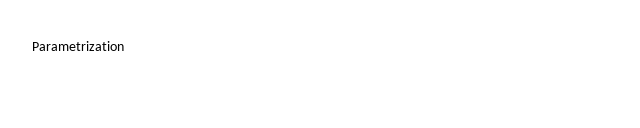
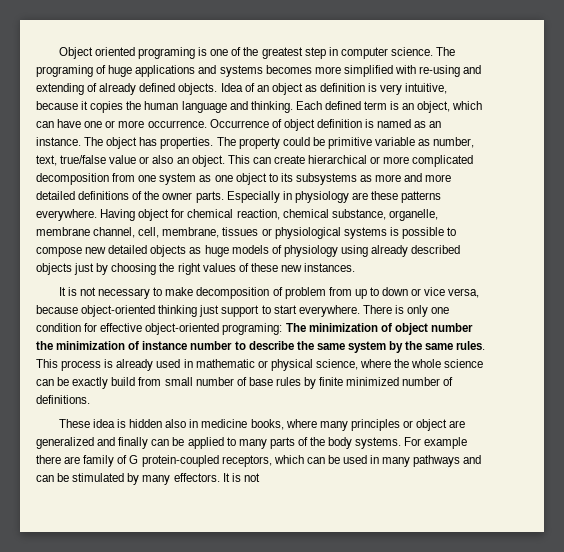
- Parametrization
+ Object oriented programing is one of the greatest step in computer science. The programing of huge applications and systems becomes more simplified with re-using and extending of already defined objects. Idea of an object as definition is very intuitive, because it copies the human language and thinking. Each defined term is an object, which can have one or more occurrence. Occurrence of object definition is named as an instance. The object has properties. The property could be primitive variable as number, text, true/false value or also an object. This can create hierarchical or more complicated decomposition from one system as one object to its subsystems as more and more detailed definitions of the owner parts. Especially in physiology are these patterns everywhere. Having object for chemical reaction, chemical substance, organelle, membrane channel, cell, membrane, tissues or physiological systems is possible to compose new detailed objects as huge models of physiology using already described objects just by choosing the right values of these new instances.
+ It is not necessary to make decomposition of problem from up to down or vice versa, because object-oriented thinking just support to start everywhere. There is only one condition for effective object-oriented programing: The minimization of object number the minimization of instance number to describe the same system by the same rules. This process is already used in mathematic or physical science, where the whole science can be exactly build from small number of base rules by finite minimized number of definitions.
+ These idea is hidden also in medicine books, where many principles or object are generalized and finally can be applied to many parts of the body systems. For example there are family of G protein-coupled receptors, which can be used in many pathways and can be stimulated by many effectors. It is not

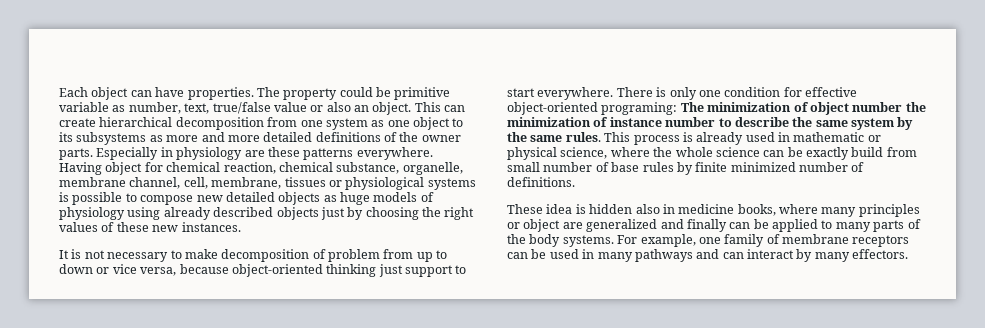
- Object oriented programing is one of the greatest step in computer science. The programing of huge applications and systems becomes more simplified with re-using and extending of already defined objects. Idea of an object as definition is very intuitive, because it copies the human language and thinking. Each defined term is an object, which can have one or more occurrence. Occurrence of object definition is named as an instance. The object has properties.
+ Each object can have properties.
- This can create hierarchical or more complicated decomposition from one system as one object to its subsystems as more and more detailed definitions of the owner parts.
+ This can create hierarchical decomposition from one system as one object to its subsystems as more and more detailed definitions of the owner parts.
- For example there are family of G protein-coupled receptors, which can be used in many pathways and can be stimulated by many effectors. It is not
+ For example, one family of membrane receptors can be used in many pathways and can interact by many effectors.

